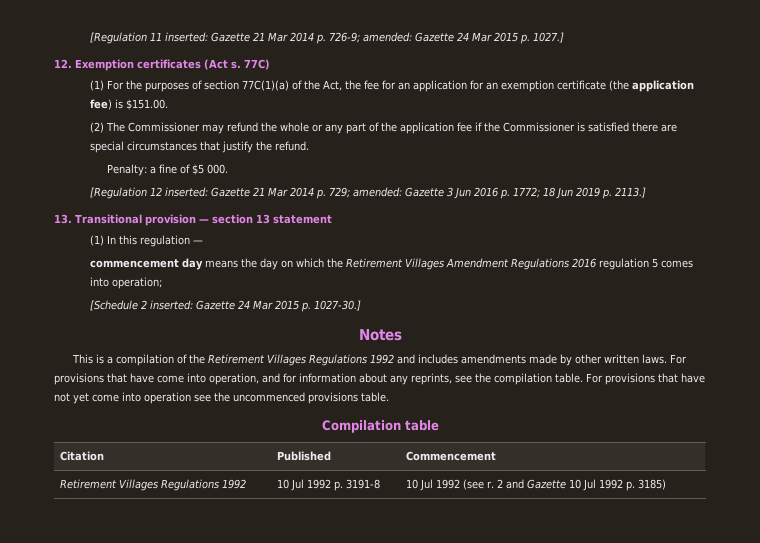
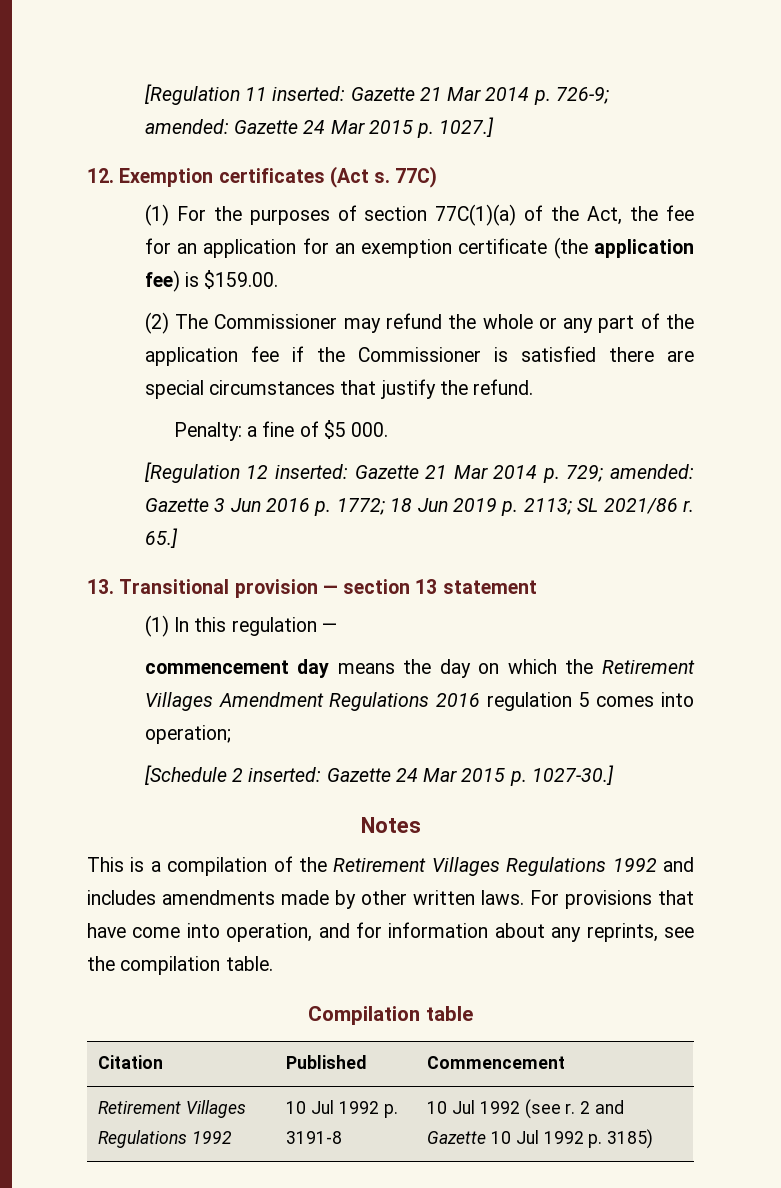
- (1) For the purposes of section 77C(1)(a) of the Act, the fee for an application for an exemption certificate (the application fee) is $151.00.
+ (1) For the purposes of section 77C(1)(a) of the Act, the fee for an application for an exemption certificate (the application fee) is $159.00.
- [Regulation 12 inserted: Gazette 21 Mar 2014 p. 729; amended: Gazette 3 Jun 2016 p. 1772; 18 Jun 2019 p. 2113.]
+ [Regulation 12 inserted: Gazette 21 Mar 2014 p. 729; amended: Gazette 3 Jun 2016 p. 1772; 18 Jun 2019 p. 2113; SL 2021/86 r. 65.]
- For provisions that have not yet come into operation see the uncommenced provisions table.

